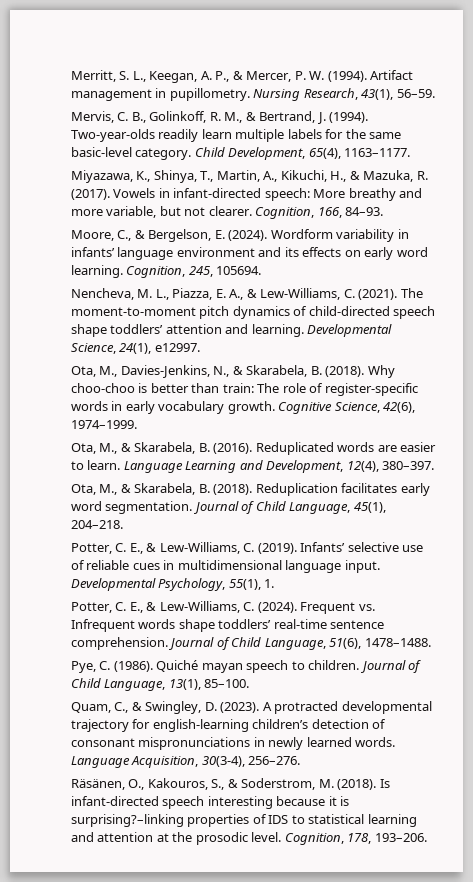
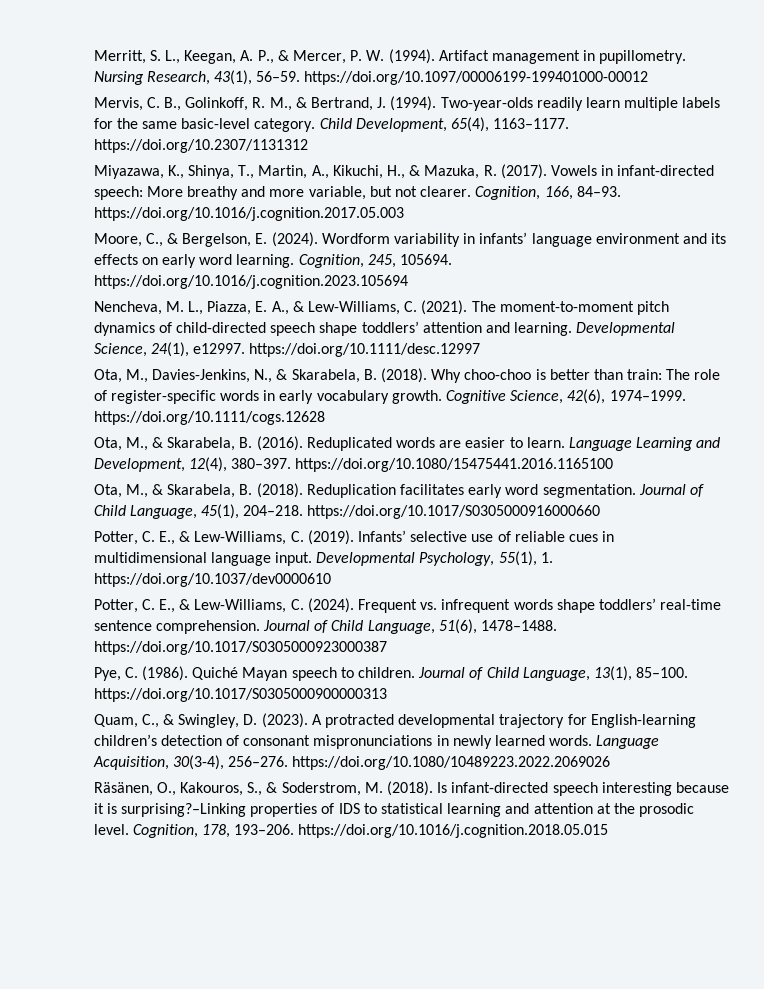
- Nursing Research, 43(1), 56–59.
+ Nursing Research, 43(1), 56–59. https://doi.org/10.1097/00006199-199401000-00012
- Child Development, 65(4), 1163–1177.
+ Child Development, 65(4), 1163–1177. https://doi.org/10.2307/1131312
- Cognition, 166, 84–93.
+ Cognition, 166, 84–93. https://doi.org/10.1016/j.cognition.2017.05.003
- Cognition, 245, 105694.
+ Cognition, 245, 105694. https://doi.org/10.1016/j.cognition.2023.105694
- Developmental Science, 24(1), e12997.
+ Developmental Science, 24(1), e12997. https://doi.org/10.1111/desc.12997
- Cognitive Science, 42(6), 1974–1999.
+ Cognitive Science, 42(6), 1974–1999. https://doi.org/10.1111/cogs.12628
- Language Learning and Development, 12(4), 380–397.
+ Language Learning and Development, 12(4), 380–397. https://doi.org/10.1080/15475441.2016.1165100
- Journal of Child Language, 45(1), 204–218.
+ Journal of Child Language, 45(1), 204–218. https://doi.org/10.1017/S0305000916000660
- Developmental Psychology, 55(1), 1.
+ Developmental Psychology, 55(1), 1. https://doi.org/10.1037/dev0000610
- Frequent vs. Infrequent words shape toddlers’ real-time sentence comprehension.
+ Frequent vs. infrequent words shape toddlers’ real-time sentence comprehension.
- Journal of Child Language, 51(6), 1478–1488.
+ Journal of Child Language, 51(6), 1478–1488. https://doi.org/10.1017/S0305000923000387
- Quiché mayan speech to children.
+ Quiché Mayan speech to children.
- Journal of Child Language, 13(1), 85–100.
+ Journal of Child Language, 13(1), 85–100. https://doi.org/10.1017/S0305000900000313
- A protracted developmental trajectory for english-learning children’s detection of consonant mispronunciations in newly learned words.
+ A protracted developmental trajectory for English-learning children’s detection of consonant mispronunciations in newly learned words.
- Language Acquisition, 30(3-4), 256–276.
+ Language Acquisition, 30(3-4), 256–276. https://doi.org/10.1080/10489223.2022.2069026
- Is infant-directed speech interesting because it is surprising?–linking properties of IDS to statistical learning and attention at the prosodic level.
+ Is infant-directed speech interesting because it is surprising?–Linking properties of IDS to statistical learning and attention at the prosodic level.
- Cognition, 178, 193–206.
+ Cognition, 178, 193–206. https://doi.org/10.1016/j.cognition.2018.05.015

